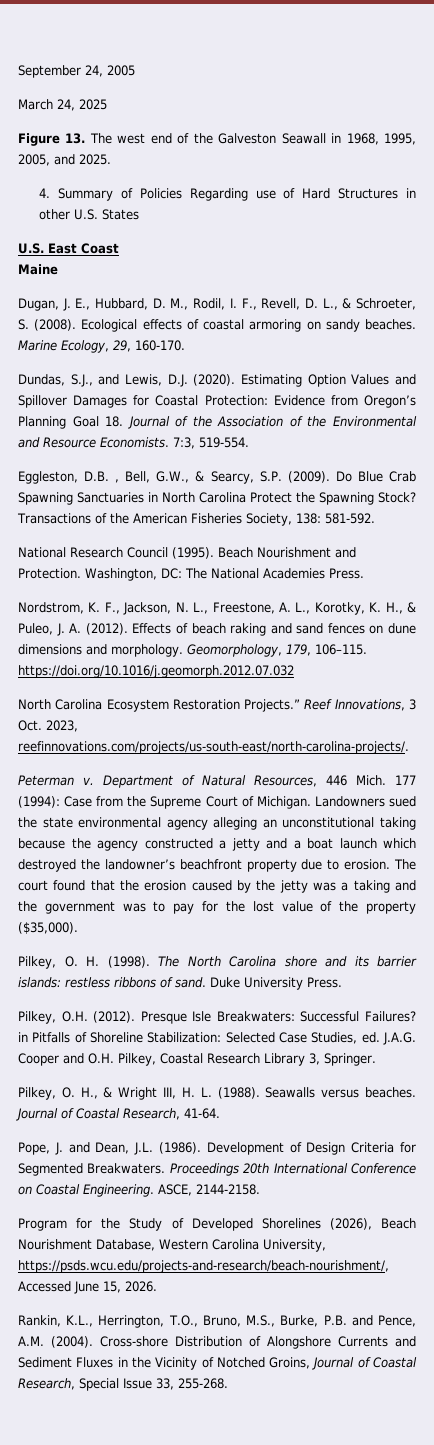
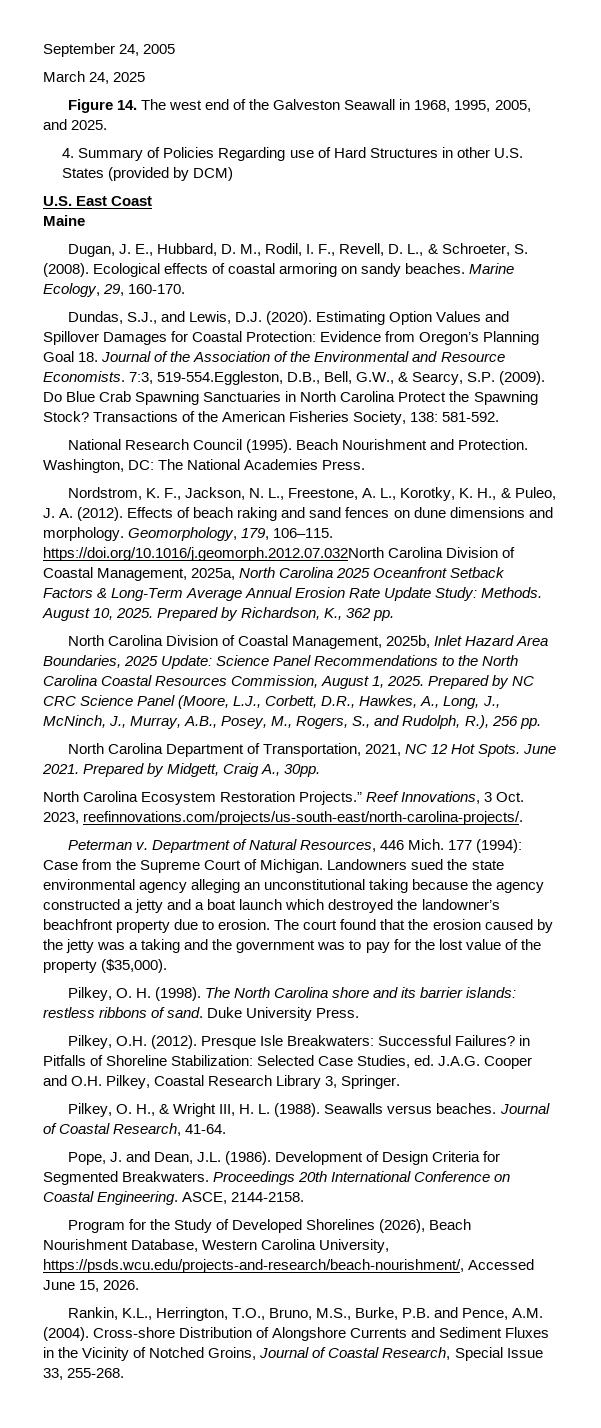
- Figure 13. The west end of the Galveston Seawall in 1968, 1995, 2005, and 2025.
+ Figure 14. The west end of the Galveston Seawall in 1968, 1995, 2005, and 2025.
- 4. Summary of Policies Regarding use of Hard Structures in other U.S. States
+ 4. Summary of Policies Regarding use of Hard Structures in other U.S. States (provided by DCM)
- 7:3, 519-554.
- Eggleston, D.B. , Bell, G.W., & Searcy, S.P. (2009).
+ 7:3, 519-554.Eggleston, D.B., Bell, G.W., & Searcy, S.P. (2009).
- Geomorphology, 179, 106–115. https://doi.org/10.1016/j.geomorph.2012.07.032
+ Geomorphology, 179, 106–115. https://doi.org/10.1016/j.geomorph.2012.07.032North Carolina Division of Coastal Management, 2025a, North Carolina 2025 Oceanfront Setback Factors & Long-Term Average Annual Erosion Rate Update Study: Methods. August 10, 2025. Prepared by Richardson, K., 362 pp.
+ North Carolina Division of Coastal Management, 2025b, Inlet Hazard Area Boundaries, 2025 Update: Science Panel Recommendations to the North Carolina Coastal Resources Commission, August 1, 2025. Prepared by NC CRC Science Panel (Moore, L.J., Corbett, D.R., Hawkes, A., Long, J., McNinch, J., Murray, A.B., Posey, M., Rogers, S., and Rudolph, R.), 256 pp.
+ North Carolina Department of Transportation, 2021, NC 12 Hot Spots. June 2021. Prepared by Midgett, Craig A., 30pp.

